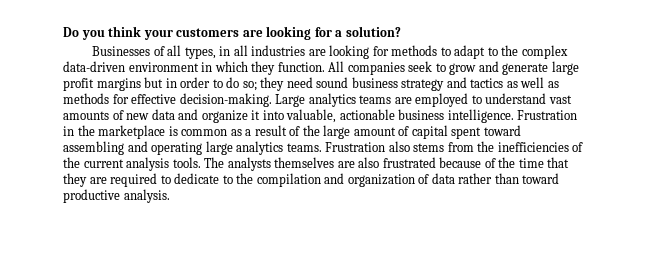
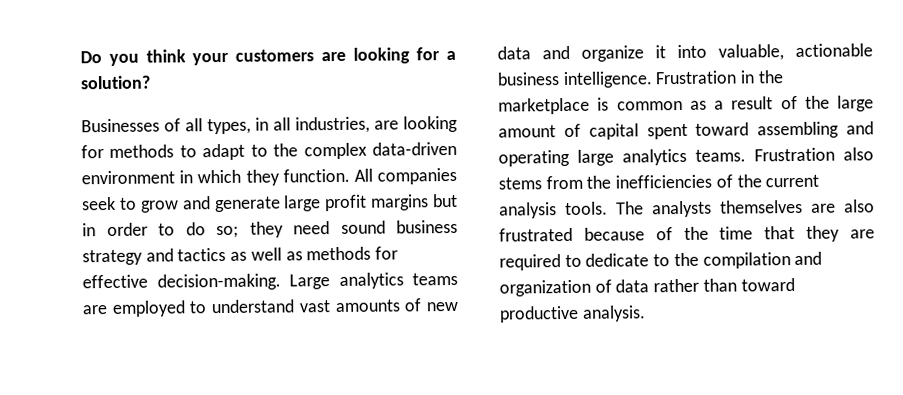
- Businesses of all types, in all industries are looking for methods to adapt to the complex data-driven environment in which they function.
+ Businesses of all types, in all industries, are looking for methods to adapt to the complex data-driven environment in which they function.

